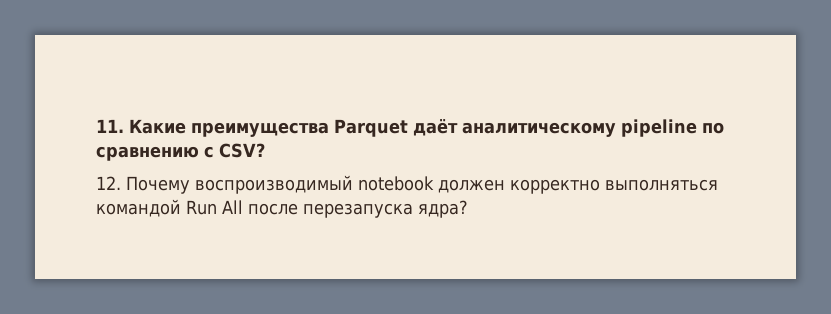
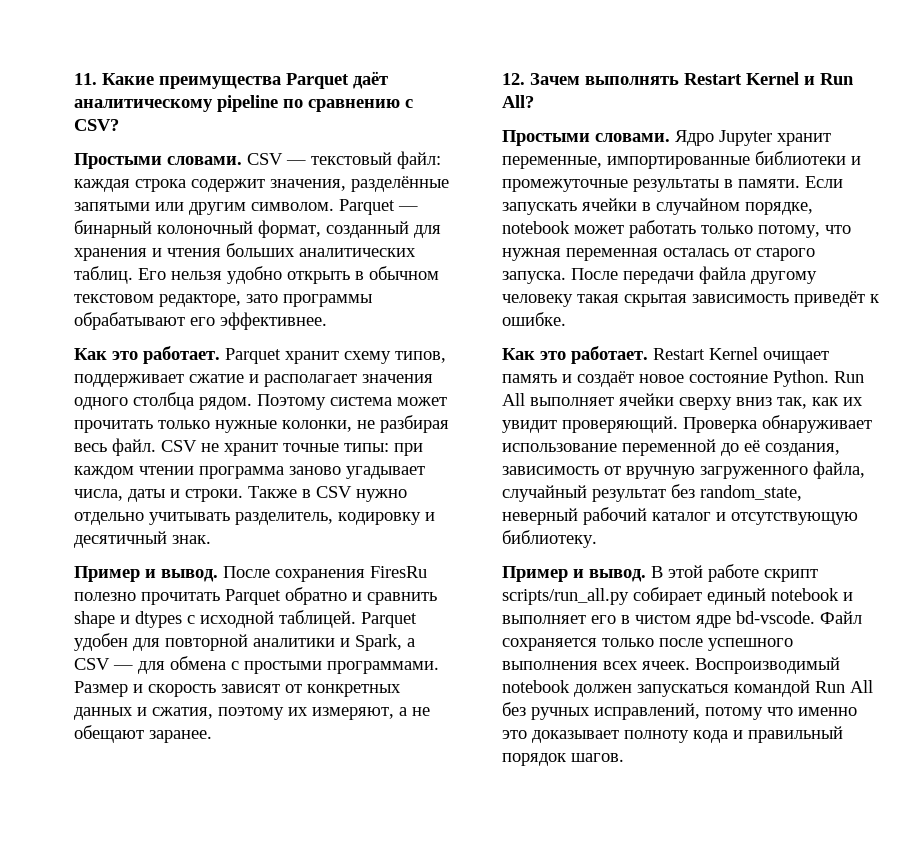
- 12. Почему воспроизводимый notebook должен корректно выполняться командой Run All после перезапуска ядра?
+ Простыми словами. CSV — текстовый файл: каждая строка содержит значения, разделённые запятыми или другим символом. Parquet — бинарный колоночный формат, созданный для хранения и чтения больших аналитических таблиц. Его нельзя удобно открыть в обычном текстовом редакторе, зато программы обрабатывают его эффективнее.
+ Как это работает. Parquet хранит схему типов, поддерживает сжатие и располагает значения одного столбца рядом. Поэтому система может прочитать только нужные колонки, не разбирая весь файл. CSV не хранит точные типы: при каждом чтении программа заново угадывает числа, даты и строки. Также в CSV нужно отдельно учитывать разделитель, кодировку и десятичный знак.
+ Пример и вывод. После сохранения FiresRu полезно прочитать Parquet обратно и сравнить shape и dtypes с исходной таблицей. Parquet удобен для повторной аналитики и Spark, а CSV — для обмена с простыми программами. Размер и скорость зависят от конкретных данных и сжатия, поэтому их измеряют, а не обещают заранее.
+ 12. Зачем выполнять Restart Kernel и Run All?
+ Простыми словами. Ядро Jupyter хранит переменные, импортированные библиотеки и промежуточные результаты в памяти. Если запускать ячейки в случайном порядке, notebook может работать только потому, что нужная переменная осталась от старого запуска. После передачи файла другому человеку такая скрытая зависимость приведёт к ошибке.
+ Как это работает. Restart Kernel очищает память и создаёт новое состояние Python. Run All выполняет ячейки сверху вниз так, как их увидит проверяющий. Проверка обнаруживает использование переменной до её создания, зависимость от вручную загруженного файла, случайный результат без random_state, неверный рабочий каталог и отсутствующую библиотеку.
+ Пример и вывод. В этой работе скрипт scripts/run_all.py собирает единый notebook и выполняет его в чистом ядре bd-vscode. Файл сохраняется только после успешного выполнения всех ячеек. Воспроизводимый notebook должен запускаться командой Run All без ручных исправлений, потому что именно это доказывает полноту кода и правильный порядок шагов.

